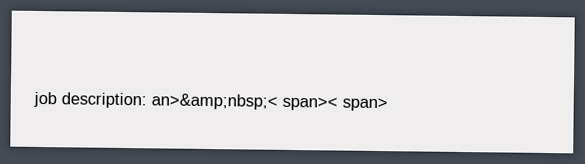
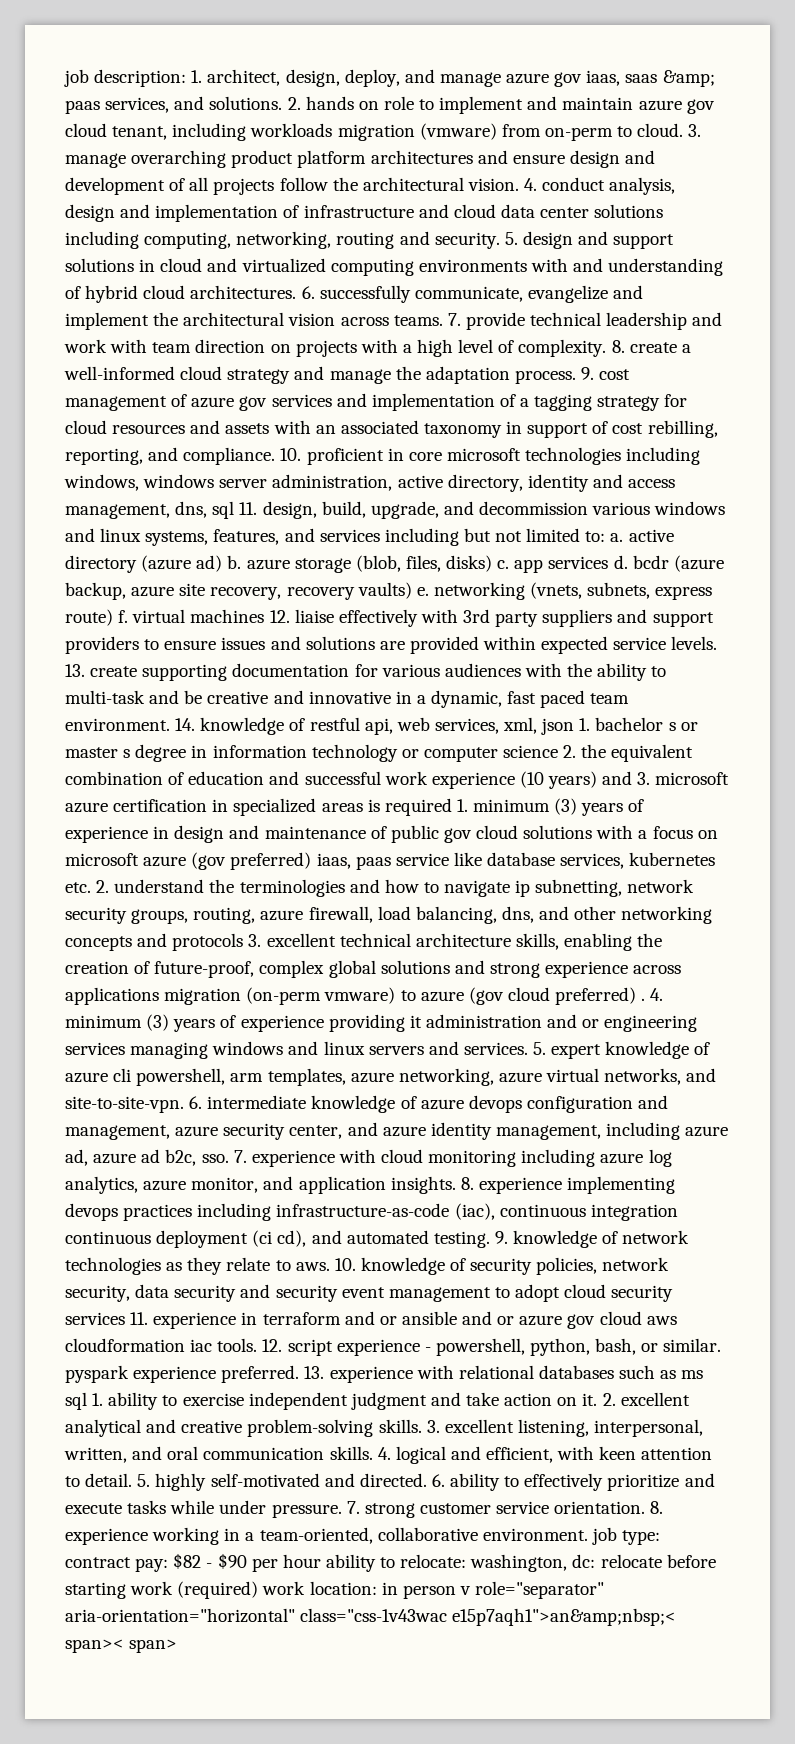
- job description: an>&amp;nbsp;< span>< span>
+ job description: 1. architect, design, deploy, and manage azure gov iaas, saas &amp; paas services, and solutions. 2. hands on role to implement and maintain azure gov cloud tenant, including workloads migration (vmware) from on-perm to cloud. 3. manage overarching product platform architectures and ensure design and development of all projects follow the architectural vision. 4. conduct analysis, design and implementation of infrastructure and cloud data center solutions including computing, networking, routing and security. 5. design and support solutions in cloud and virtualized computing environments with and understanding of hybrid cloud architectures. 6. successfully communicate, evangelize and implement the architectural vision across teams. 7. provide technical leadership and work with team direction on projects with a high level of complexity. 8. create a well-informed cloud strategy and manage the adaptation process. 9. cost management of azure gov services and implementation of a tagging strategy for cloud resources and assets with an associated taxonomy in support of cost rebilling, reporting, and compliance. 10. proficient in core microsoft technologies including windows, windows server administration, active directory, identity and access management, dns, sql 11. design, build, upgrade, and decommission various windows and linux systems, features, and services including but not limited to: a. active directory (azure ad) b. azure storage (blob, files, disks) c. app services d. bcdr (azure backup, azure site recovery, recovery vaults) e. networking (vnets, subnets, express route) f. virtual machines 12. liaise effectively with 3rd party suppliers and support providers to ensure issues and solutions are provided within expected service levels. 13. create supporting documentation for various audiences with the ability to multi-task and be creative and innovative in a dynamic, fast paced team environment. 14. knowledge of restful api, web services, xml, json 1. bachelor s or master s degree in information technology or computer science 2. the equivalent combination of education and successful work experience (10 years) and 3. microsoft azure certification in specialized areas is required 1. minimum (3) years of experience in design and maintenance of public gov cloud solutions with a focus on microsoft azure (gov preferred) iaas, paas service like database services, kubernetes etc. 2. understand the terminologies and how to navigate ip subnetting, network security groups, routing, azure firewall, load balancing, dns, and other networking concepts and protocols 3. excellent technical architecture skills, enabling the creation of future-proof, complex global solutions and strong experience across applications migration (on-perm vmware) to azure (gov cloud preferred) . 4. minimum (3) years of experience providing it administration and or engineering services managing windows and linux servers and services. 5. expert knowledge of azure cli powershell, arm templates, azure networking, azure virtual networks, and site-to-site-vpn. 6. intermediate knowledge of azure devops configuration and management, azure security center, and azure identity management, including azure ad, azure ad b2c, sso. 7. experience with cloud monitoring including azure log analytics, azure monitor, and application insights. 8. experience implementing devops practices including infrastructure-as-code (iac), continuous integration continuous deployment (ci cd), and automated testing. 9. knowledge of network technologies as they relate to aws. 10. knowledge of security policies, network security, data security and security event management to adopt cloud security services 11. experience in terraform and or ansible and or azure gov cloud aws cloudformation iac tools. 12. script experience - powershell, python, bash, or similar. pyspark experience preferred. 13. experience with relational databases such as ms sql 1. ability to exercise independent judgment and take action on it. 2. excellent analytical and creative problem-solving skills. 3. excellent listening, interpersonal, written, and oral communication skills. 4. logical and efficient, with keen attention to detail. 5. highly self-motivated and directed. 6. ability to effectively prioritize and execute tasks while under pressure. 7. strong customer service orientation. 8. experience working in a team-oriented, collaborative environment. job type: contract pay: $82 - $90 per hour ability to relocate: washington, dc: relocate before starting work (required) work location: in person v role="separator" aria-orientation="horizontal" class="css-1v43wac e15p7aqh1">an&amp;nbsp;< span>< span>

